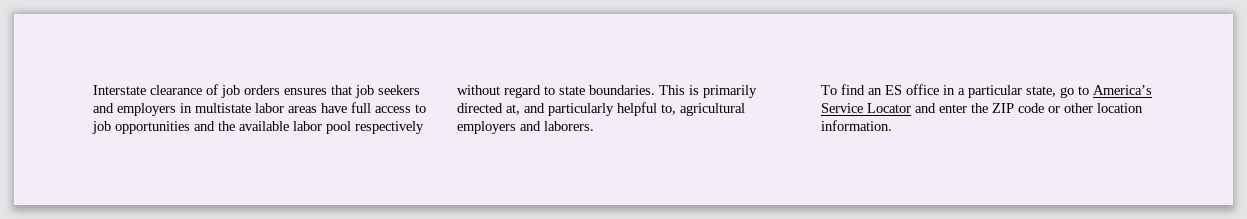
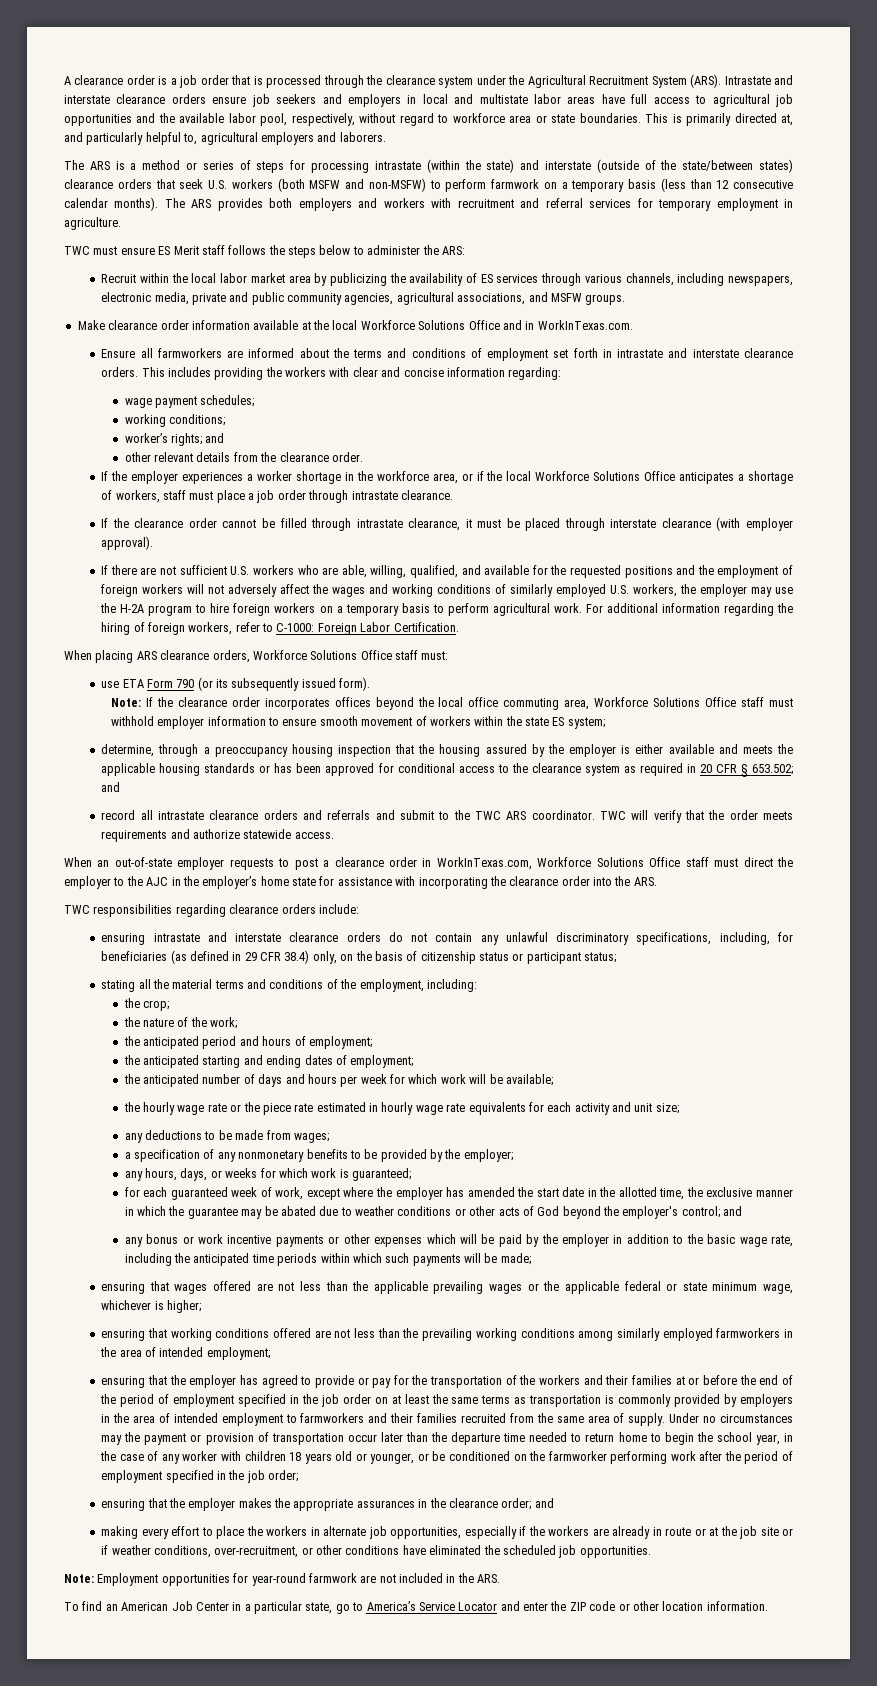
- Interstate clearance of job orders ensures that job seekers and employers in multistate labor areas have full access to job opportunities and the available labor pool respectively without regard to state boundaries.
+ A clearance order is a job order that is processed through the clearance system under the Agricultural Recruitment System (ARS). Intrastate and interstate clearance orders ensure job seekers and employers in local and multistate labor areas have full access to agricultural job opportunities and the available labor pool, respectively, without regard to workforce area or state boundaries.
+ The ARS is a method or series of steps for processing intrastate (within the state) and interstate (outside of the state/between states) clearance orders that seek U.S. workers (both MSFW and non-MSFW) to perform farmwork on a temporary basis (less than 12 consecutive calendar months). The ARS provides both employers and workers with recruitment and referral services for temporary employment in agriculture.
+ TWC must ensure ES Merit staff follows the steps below to administer the ARS:
+ Recruit within the local labor market area by publicizing the availability of ES services through various channels, including newspapers, electronic media, private and public community agencies, agricultural associations, and MSFW groups.
+ Make clearance order information available at the local Workforce Solutions Office and in WorkInTexas.com.
+ Ensure all farmworkers are informed about the terms and conditions of employment set forth in intrastate and interstate clearance orders. This includes providing the workers with clear and concise information regarding:
+ wage payment schedules;
+ working conditions;
+ worker’s rights; and
+ other relevant details from the clearance order.
+ If the employer experiences a worker shortage in the workforce area, or if the local Workforce Solutions Office anticipates a shortage of workers, staff must place a job order through intrastate clearance.
+ If the clearance order cannot be filled through intrastate clearance, it must be placed through interstate clearance (with employer approval).
+ If there are not sufficient U.S. workers who are able, willing, qualified, and available for the requested positions and the employment of foreign workers will not adversely affect the wages and working conditions of similarly employed U.S. workers, the employer may use the H-2A program to hire foreign workers on a temporary basis to perform agricultural work. For additional information regarding the hiring of foreign workers, refer to C-1000: Foreign Labor Certification.
+ When placing ARS clearance orders, Workforce Solutions Office staff must:
+ use ETA Form 790 (or its subsequently issued form).
+ Note: If the clearance order incorporates offices beyond the local office commuting area, Workforce Solutions Office staff must withhold employer information to ensure smooth movement of workers within the state ES system;
+ determine, through a preoccupancy housing inspection that the housing assured by the employer is either available and meets the applicable housing standards or has been approved for conditional access to the clearance system as required in 20 CFR § 653.502; and
+ record all intrastate clearance orders and referrals and submit to the TWC ARS coordinator. TWC will verify that the order meets requirements and authorize statewide access.
+ When an out-of-state employer requests to post a clearance order in WorkInTexas.com, Workforce Solutions Office staff must direct the employer to the AJC in the employer’s home state for assistance with incorporating the clearance order into the ARS.
+ TWC responsibilities regarding clearance orders include:
+ ensuring intrastate and interstate clearance orders do not contain any unlawful discriminatory specifications, including, for beneficiaries (as defined in 29 CFR 38.4) only, on the basis of citizenship status or participant status;
+ stating all the material terms and conditions of the employment, including:
+ the crop;
+ the nature of the work;
+ the anticipated period and hours of employment;
+ the anticipated starting and ending dates of employment;
+ the anticipated number of days and hours per week for which work will be available;
+ the hourly wage rate or the piece rate estimated in hourly wage rate equivalents for each activity and unit size;
+ any deductions to be made from wages;
+ a specification of any nonmonetary benefits to be provided by the employer;
+ any hours, days, or weeks for which work is guaranteed;
+ for each guaranteed week of work, except where the employer has amended the start date in the allotted time, the exclusive manner in which the guarantee may be abated due to weather conditions or other acts of God beyond the employer's control; and
+ any bonus or work incentive payments or other expenses which will be paid by the employer in addition to the basic wage rate, including the anticipated time periods within which such payments will be made;
+ ensuring that wages offered are not less than the applicable prevailing wages or the applicable federal or state minimum wage, whichever is higher;
+ ensuring that working conditions offered are not less than the prevailing working conditions among similarly employed farmworkers in the area of intended employment;
+ ensuring that the employer has agreed to provide or pay for the transportation of the workers and their families at or before the end of the period of employment specified in the job order on at least the same terms as transportation is commonly provided by employers in the area of intended employment to farmworkers and their families recruited from the same area of supply. Under no circumstances may the payment or provision of transportation occur later than the departure time needed to return home to begin the school year, in the case of any worker with children 18 years old or younger, or be conditioned on the farmworker performing work after the period of employment specified in the job order;
+ ensuring that the employer makes the appropriate assurances in the clearance order; and
+ making every effort to place the workers in alternate job opportunities, especially if the workers are already in route or at the job site or if weather conditions, over-recruitment, or other conditions have eliminated the scheduled job opportunities.
+ Note: Employment opportunities for year-round farmwork are not included in the ARS.
- To find an ES office in a particular state, go to America’s Service Locator and enter the ZIP code or other location information.
+ To find an American Job Center in a particular state, go to America’s Service Locator and enter the ZIP code or other location information.

